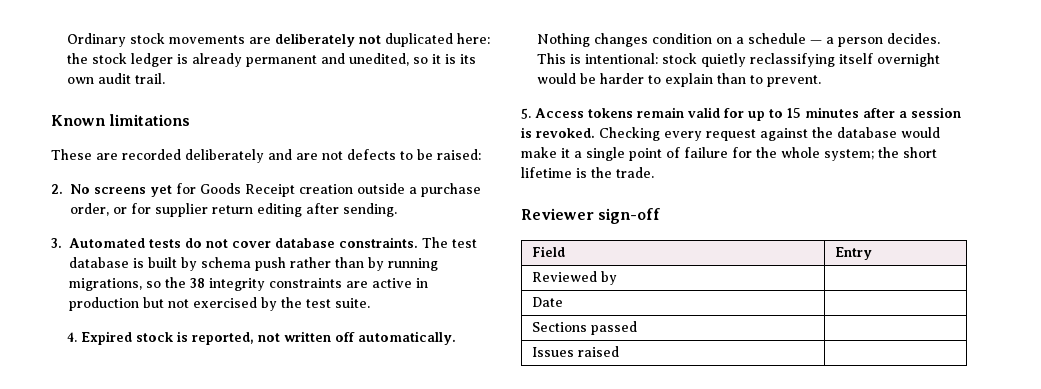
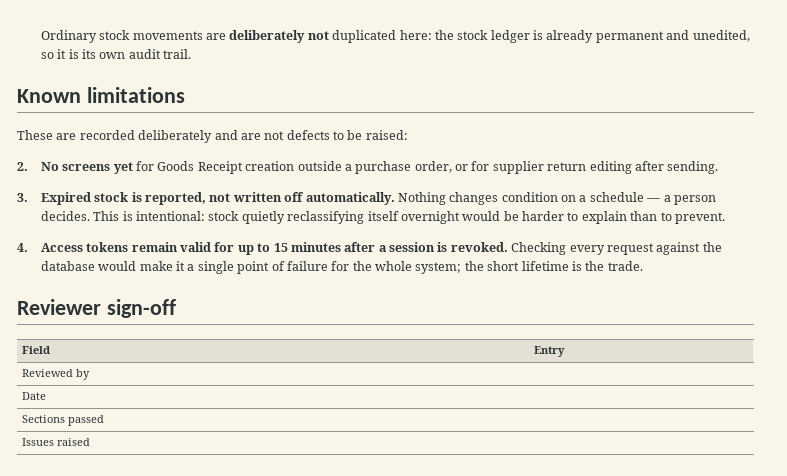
- 3. Automated tests do not cover database constraints. The test database is built by schema push rather than by running migrations, so the 38 integrity constraints are active in production but not exercised by the test suite.
- 4. Expired stock is reported, not written off automatically.
+ 3. Expired stock is reported, not written off automatically.
- 5. Access tokens remain valid for up to 15 minutes after a session is revoked.
+ 4. Access tokens remain valid for up to 15 minutes after a session is revoked.

